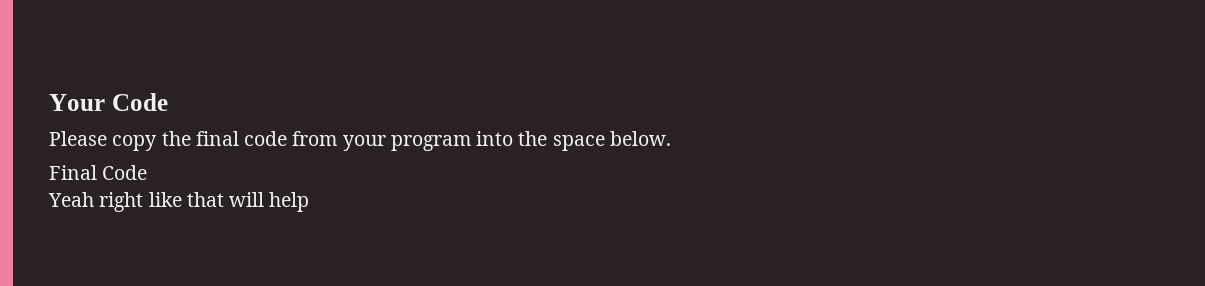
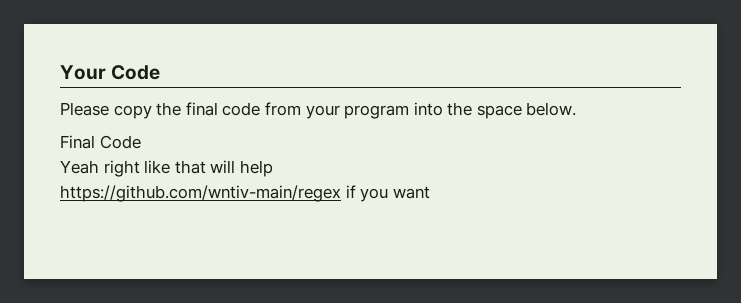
+ https://github.com/wntiv-main/regex if you want

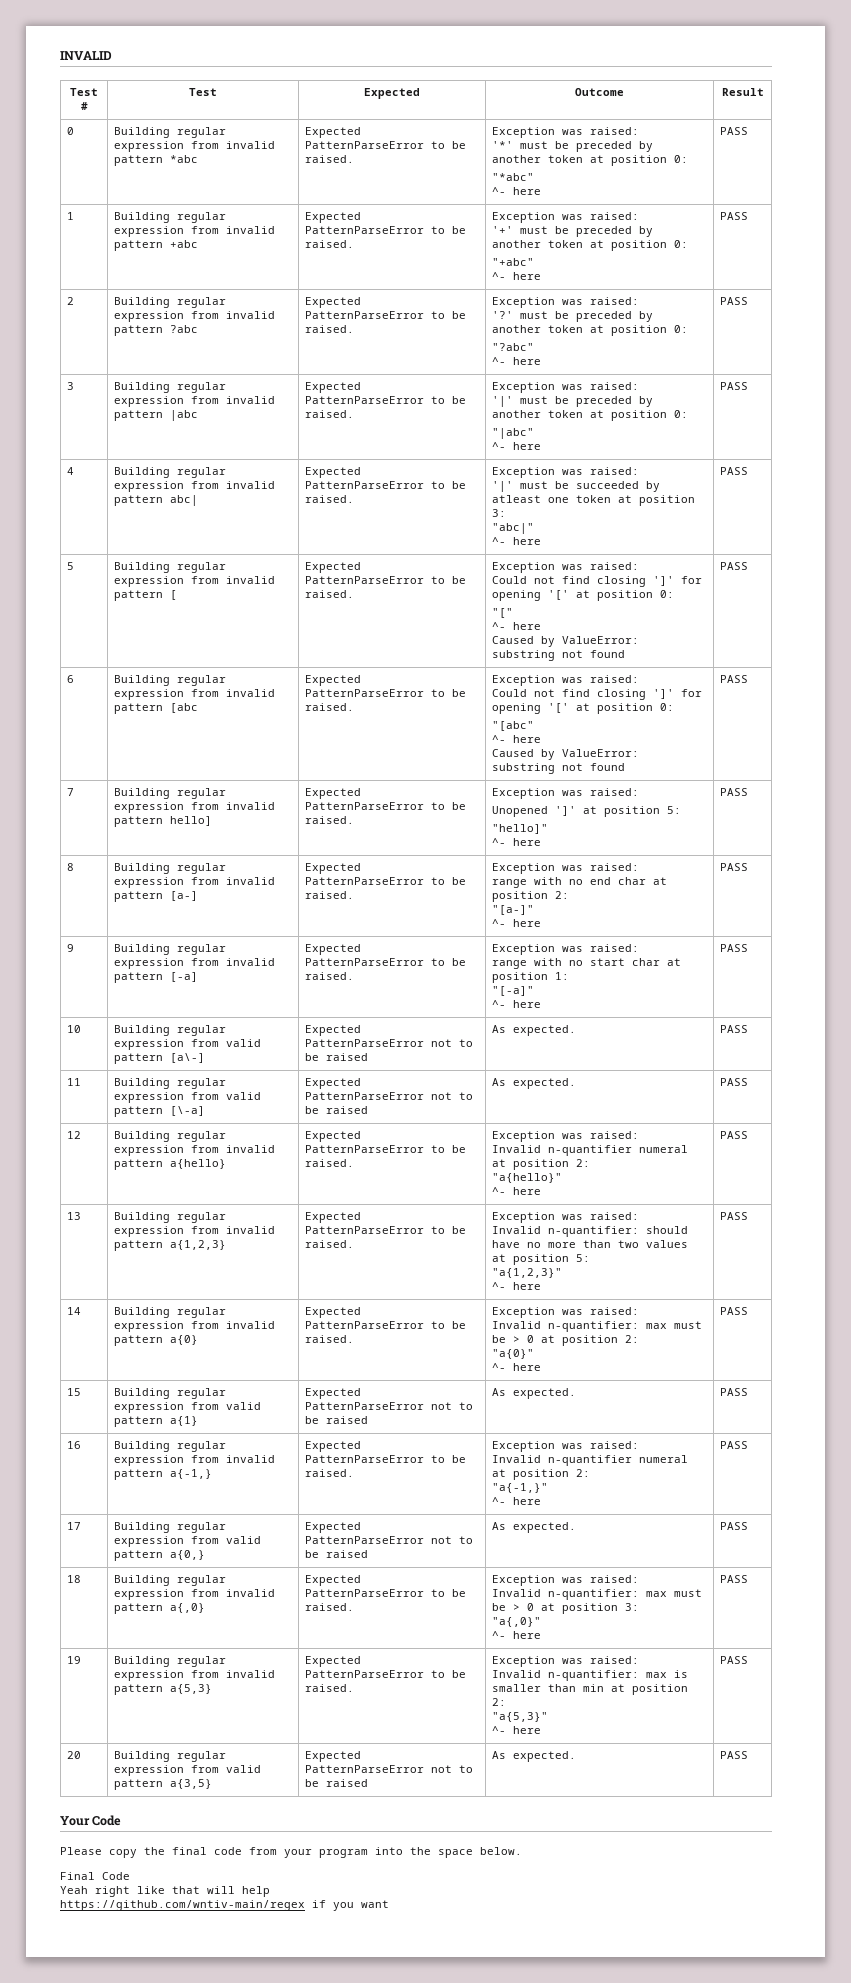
+ INVALID
+ Test # | Test | Expected | Outcome | Result
+ 0 | Building regular expression from invalid pattern *abc | Expected PatternParseError to be raised. | Exception was raised:
+ '*' must be preceded by another token at position 0:
+ "*abc"
+ ^- here | PASS
+ 1 | Building regular expression from invalid pattern +abc | Expected PatternParseError to be raised. | Exception was raised:
+ '+' must be preceded by another token at position 0:
+ "+abc"
+ ^- here | PASS
+ 2 | Building regular expression from invalid pattern ?abc | Expected PatternParseError to be raised. | Exception was raised:
+ '?' must be preceded by another token at position 0:
+ "?abc"
+ ^- here | PASS
+ 3 | Building regular expression from invalid pattern |abc | Expected PatternParseError to be raised. | Exception was raised:
+ '|' must be preceded by another token at position 0:
+ "|abc"
+ ^- here | PASS
+ 4 | Building regular expression from invalid pattern abc| | Expected PatternParseError to be raised. | Exception was raised:
+ '|' must be succeeded by atleast one token at position 3:
+ "abc|"
+ ^- here | PASS
+ 5 | Building regular expression from invalid pattern [ | Expected PatternParseError to be raised. | Exception was raised:
+ Could not find closing ']' for opening '[' at position 0:
+ "["
+ ^- here
+ Caused by ValueError: substring not found | PASS
+ 6 | Building regular expression from invalid pattern [abc | Expected PatternParseError to be raised. | Exception was raised:
+ Could not find closing ']' for opening '[' at position 0:
+ "[abc"
+ ^- here
+ Caused by ValueError: substring not found | PASS
+ 7 | Building regular expression from invalid pattern hello] | Expected PatternParseError to be raised. | Exception was raised:
+ Unopened ']' at position 5:
+ "hello]"
+ ^- here | PASS
+ 8 | Building regular expression from invalid pattern [a-] | Expected PatternParseError to be raised. | Exception was raised:
+ range with no end char at position 2:
+ "[a-]"
+ ^- here | PASS
+ 9 | Building regular expression from invalid pattern [-a] | Expected PatternParseError to be raised. | Exception was raised:
+ range with no start char at position 1:
+ "[-a]"
+ ^- here | PASS
+ 10 | Building regular expression from valid pattern [a\-] | Expected PatternParseError not to be raised | As expected. | PASS
+ 11 | Building regular expression from valid pattern [\-a] | Expected PatternParseError not to be raised | As expected. | PASS
+ 12 | Building regular expression from invalid pattern a{hello} | Expected PatternParseError to be raised. | Exception was raised:
+ Invalid n-quantifier numeral at position 2:
+ "a{hello}"
+ ^- here | PASS
+ 13 | Building regular expression from invalid pattern a{1,2,3} | Expected PatternParseError to be raised. | Exception was raised:
+ Invalid n-quantifier: should have no more than two values at position 5:
+ "a{1,2,3}"
+ ^- here | PASS
+ 14 | Building regular expression from invalid pattern a{0} | Expected PatternParseError to be raised. | Exception was raised:
+ Invalid n-quantifier: max must be > 0 at position 2:
+ "a{0}"
+ ^- here | PASS
+ 15 | Building regular expression from valid pattern a{1} | Expected PatternParseError not to be raised | As expected. | PASS
+ 16 | Building regular expression from invalid pattern a{-1,} | Expected PatternParseError to be raised. | Exception was raised:
+ Invalid n-quantifier numeral at position 2:
+ "a{-1,}"
+ ^- here | PASS
+ 17 | Building regular expression from valid pattern a{0,} | Expected PatternParseError not to be raised | As expected. | PASS
+ 18 | Building regular expression from invalid pattern a{,0} | Expected PatternParseError to be raised. | Exception was raised:
+ Invalid n-quantifier: max must be > 0 at position 3:
+ "a{,0}"
+ ^- here | PASS
+ 19 | Building regular expression from invalid pattern a{5,3} | Expected PatternParseError to be raised. | Exception was raised:
+ Invalid n-quantifier: max is smaller than min at position 2:
+ "a{5,3}"
+ ^- here | PASS
+ 20 | Building regular expression from valid pattern a{3,5} | Expected PatternParseError not to be raised | As expected. | PASS

